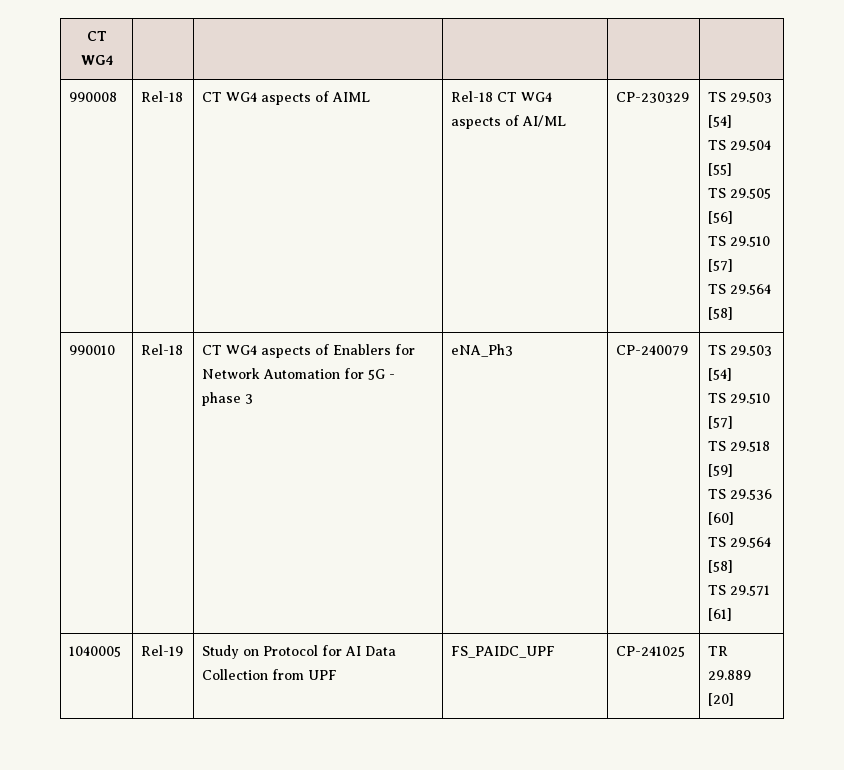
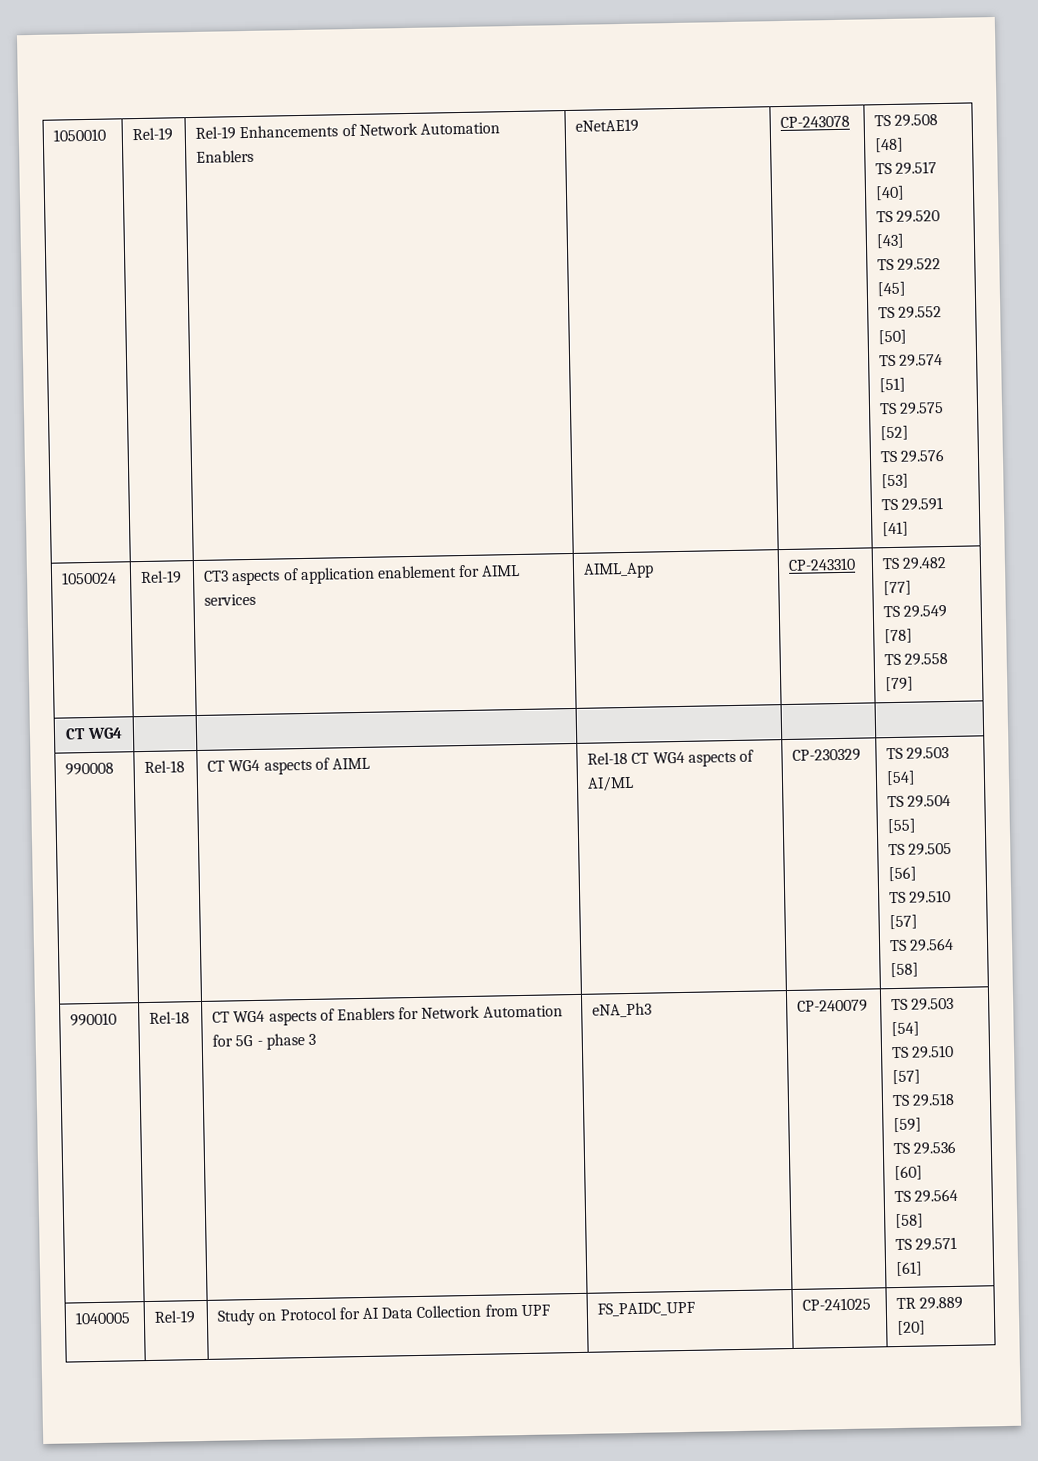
+ 1050010 | Rel-19 | Rel-19 Enhancements of Network Automation Enablers | eNetAE19 | CP-243078 | TS 29.508 [48]
+ TS 29.517 [40]
+ TS 29.520 [43]
+ TS 29.522 [45]
+ TS 29.552 [50]
+ TS 29.574 [51]
+ TS 29.575 [52]
+ TS 29.576 [53]
+ TS 29.591 [41]
+ 1050024 | Rel-19 | CT3 aspects of application enablement for AIML services | AIML_App | CP-243310 | TS 29.482 [77]
+ TS 29.549 [78]
+ TS 29.558 [79]

